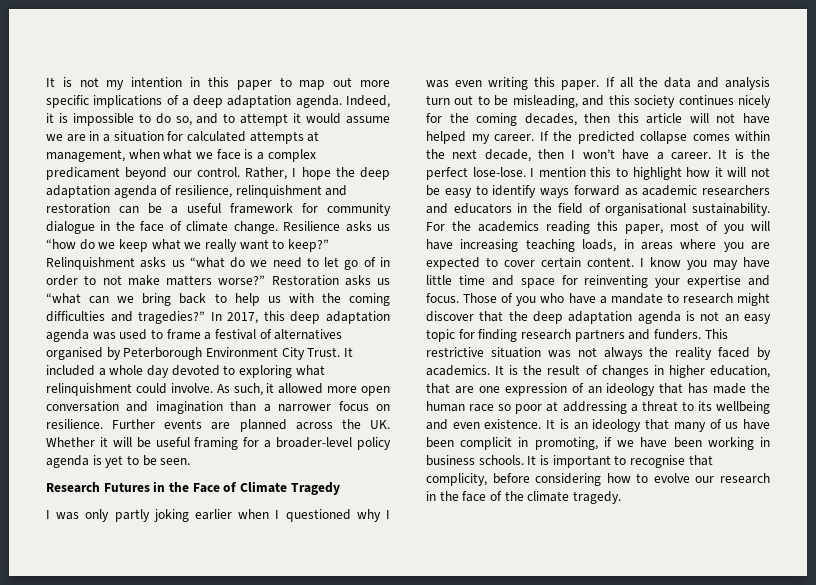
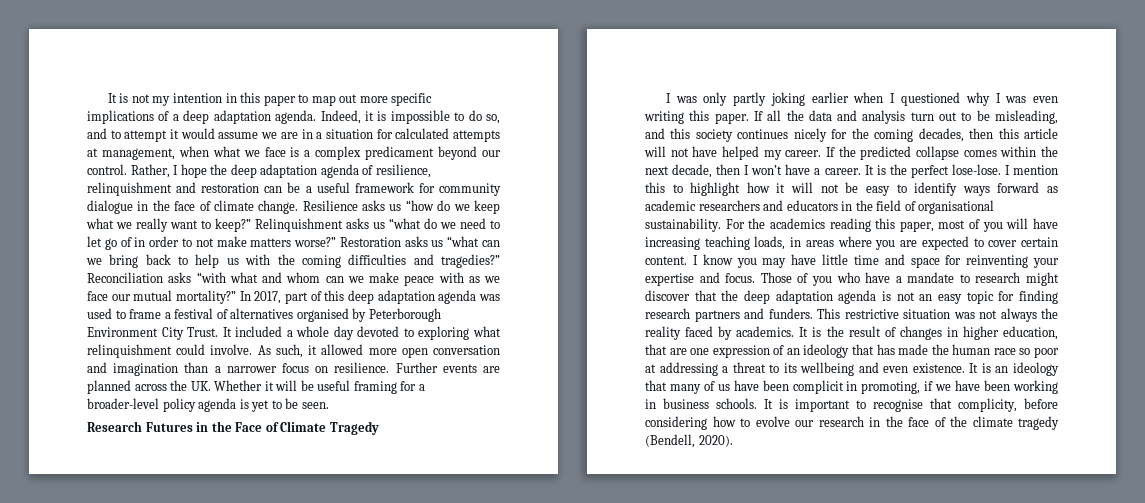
- In 2017, this deep adaptation agenda was used to frame a festival of alternatives organised by Peterborough Environment City Trust.
+ Reconciliation asks “with what and whom can we make peace with as we face our mutual mortality?” In 2017, part of this deep adaptation agenda was used to frame a festival of alternatives organised by Peterborough Environment City Trust.
- It is important to recognise that complicity, before considering how to evolve our research in the face of the climate tragedy.
+ It is important to recognise that complicity, before considering how to evolve our research in the face of the climate tragedy (Bendell, 2020).

